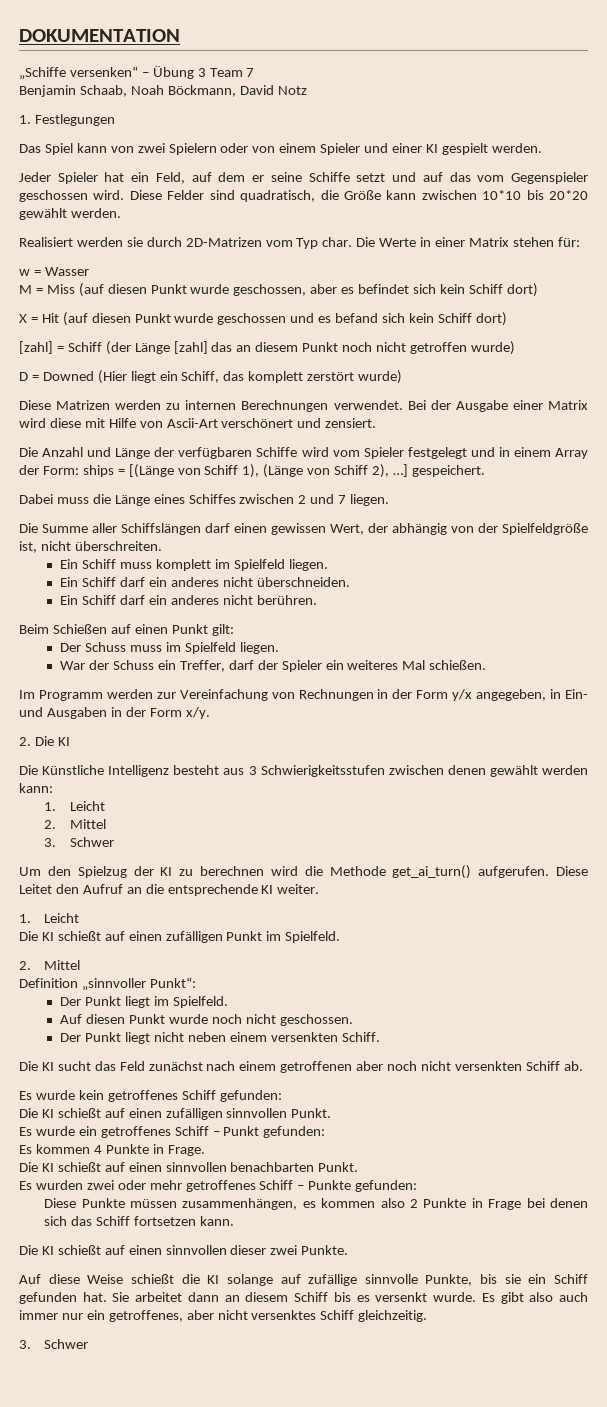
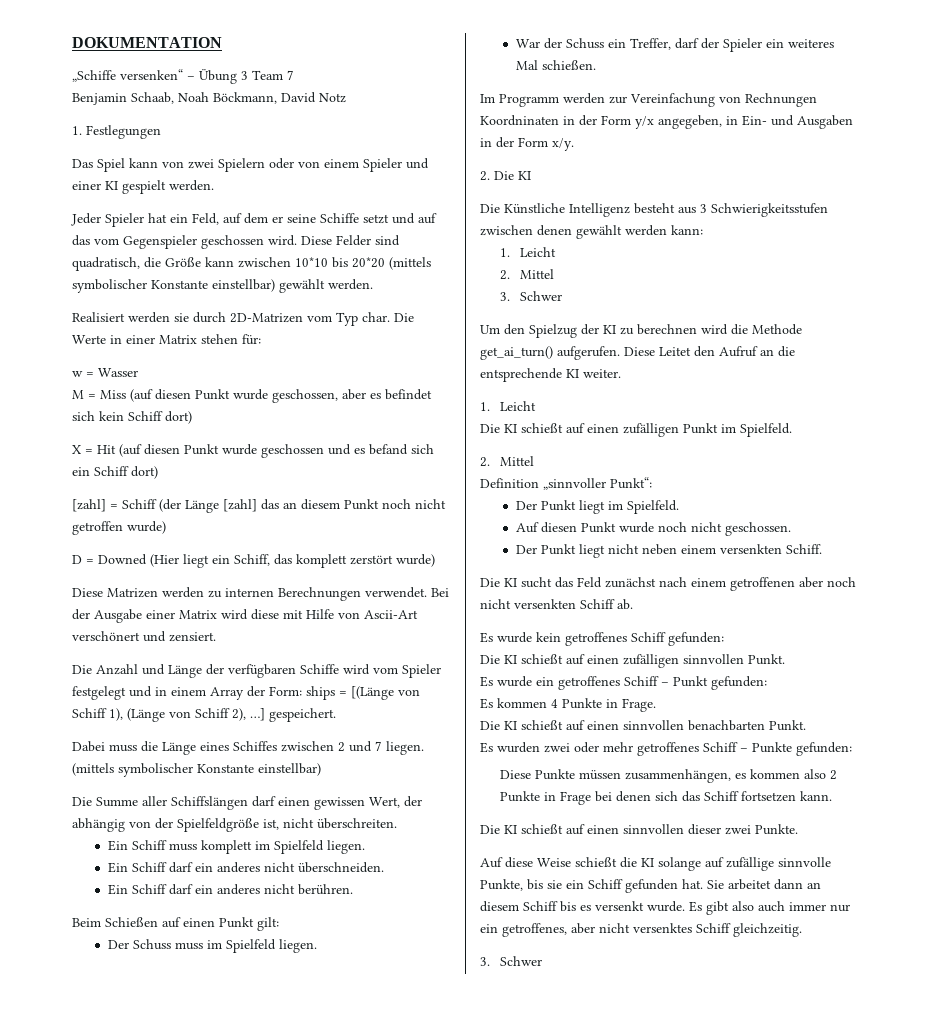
- Diese Felder sind quadratisch, die Größe kann zwischen 10*10 bis 20*20 gewählt werden.
+ Diese Felder sind quadratisch, die Größe kann zwischen 10*10 bis 20*20 (mittels symbolischer Konstante einstellbar) gewählt werden.
- X = Hit (auf diesen Punkt wurde geschossen und es befand sich kein Schiff dort)
+ X = Hit (auf diesen Punkt wurde geschossen und es befand sich ein Schiff dort)
- Dabei muss die Länge eines Schiffes zwischen 2 und 7 liegen.
+ Dabei muss die Länge eines Schiffes zwischen 2 und 7 liegen. (mittels symbolischer Konstante einstellbar)
- Im Programm werden zur Vereinfachung von Rechnungen in der Form y/x angegeben, in Ein- und Ausgaben in der Form x/y.
+ Im Programm werden zur Vereinfachung von Rechnungen Koordninaten in der Form y/x angegeben, in Ein- und Ausgaben in der Form x/y.

